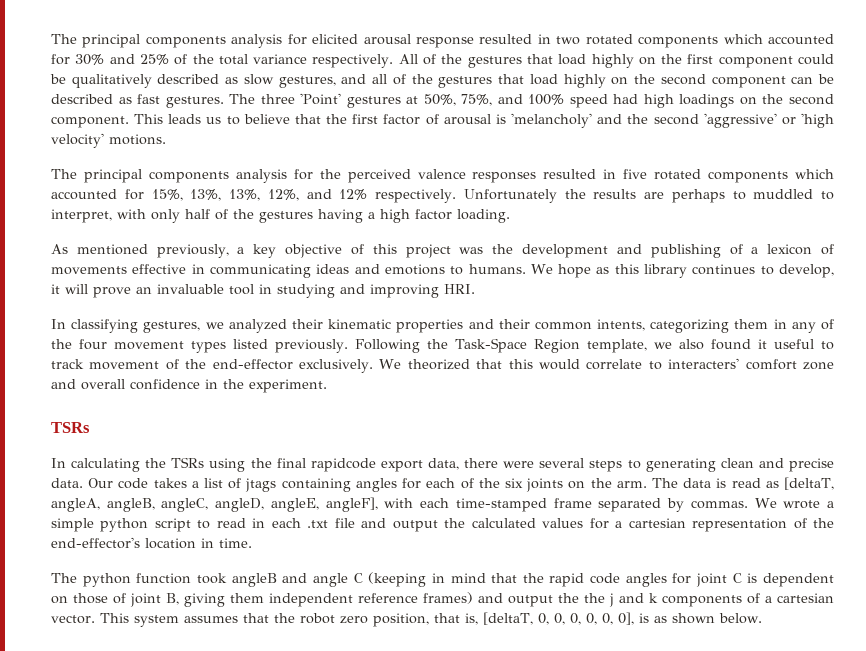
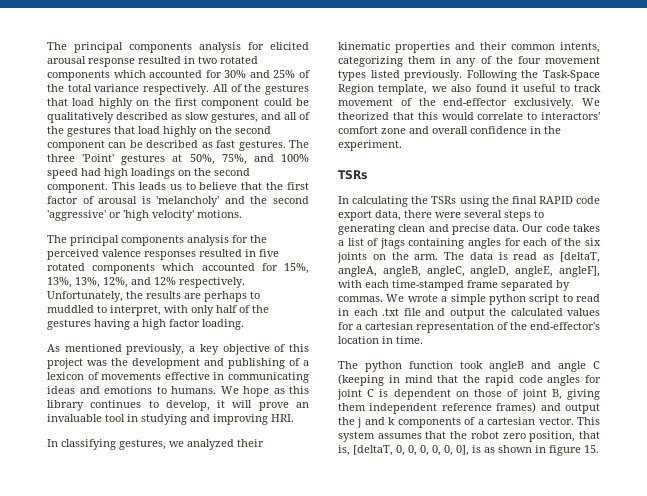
- Unfortunately the results are perhaps to muddled to interpret, with only half of the gestures having a high factor loading.
+ Unfortunately, the results are perhaps to muddled to interpret, with only half of the gestures having a high factor loading.
- We theorized that this would correlate to interacters' comfort zone and overall confidence in the experiment.
+ We theorized that this would correlate to interactors' comfort zone and overall confidence in the experiment.
- In calculating the TSRs using the final rapidcode export data, there were several steps to generating clean and precise data.
+ In calculating the TSRs using the final RAPID code export data, there were several steps to generating clean and precise data.
- The python function took angleB and angle C (keeping in mind that the rapid code angles for joint C is dependent on those of joint B, giving them independent reference frames) and output the the j and k components of a cartesian vector.
+ The python function took angleB and angle C (keeping in mind that the rapid code angles for joint C is dependent on those of joint B, giving them independent reference frames) and output the j and k components of a cartesian vector.
- This system assumes that the robot zero position, that is, [deltaT, 0, 0, 0, 0, 0, 0], is as shown below.
+ This system assumes that the robot zero position, that is, [deltaT, 0, 0, 0, 0, 0, 0], is as shown in figure 15.

